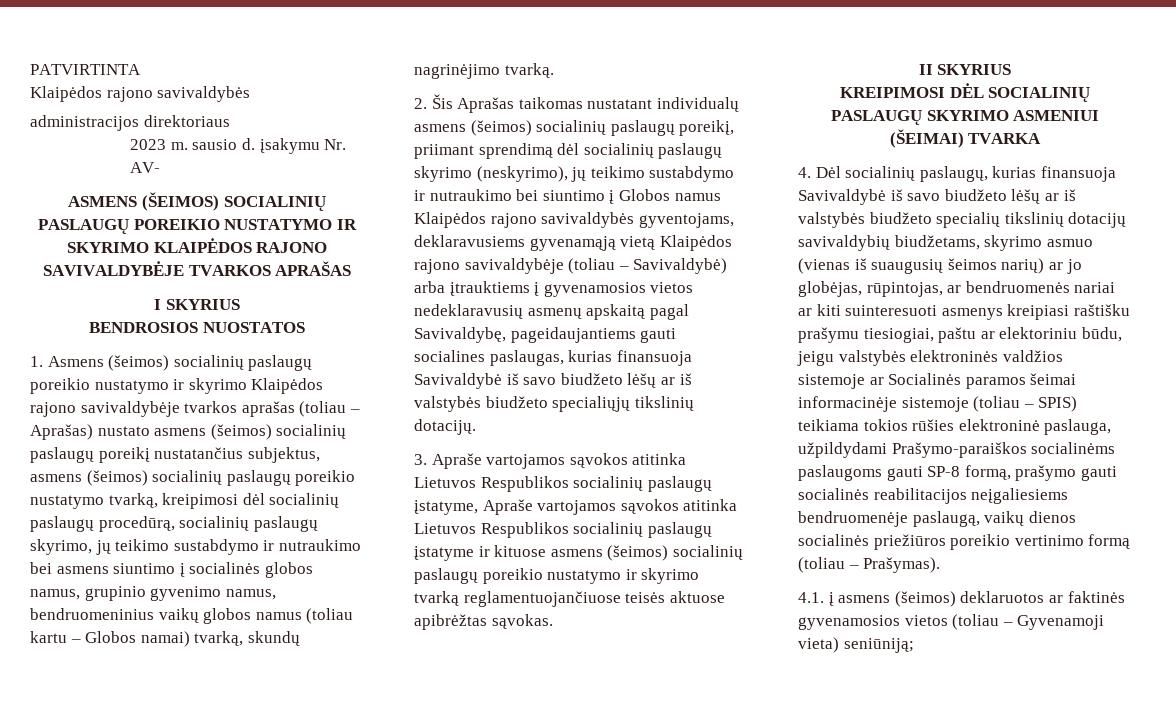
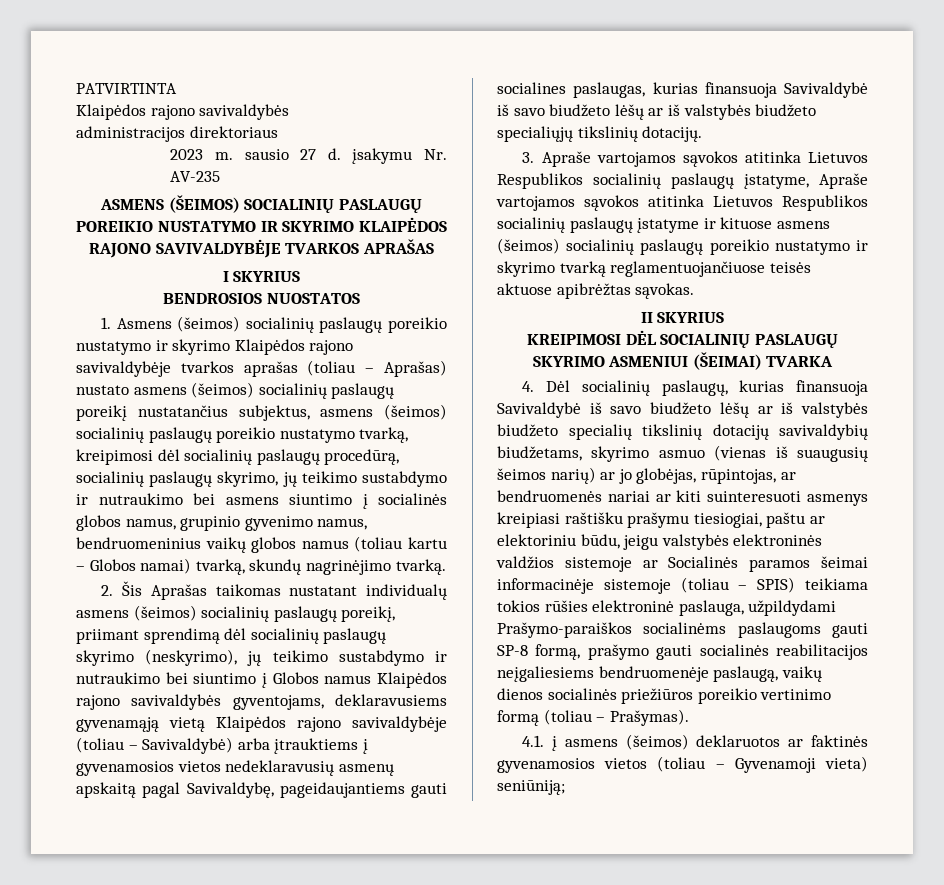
- 2023 m. sausio d. įsakymu Nr. AV-
+ 2023 m. sausio 27 d. įsakymu Nr. AV-235

